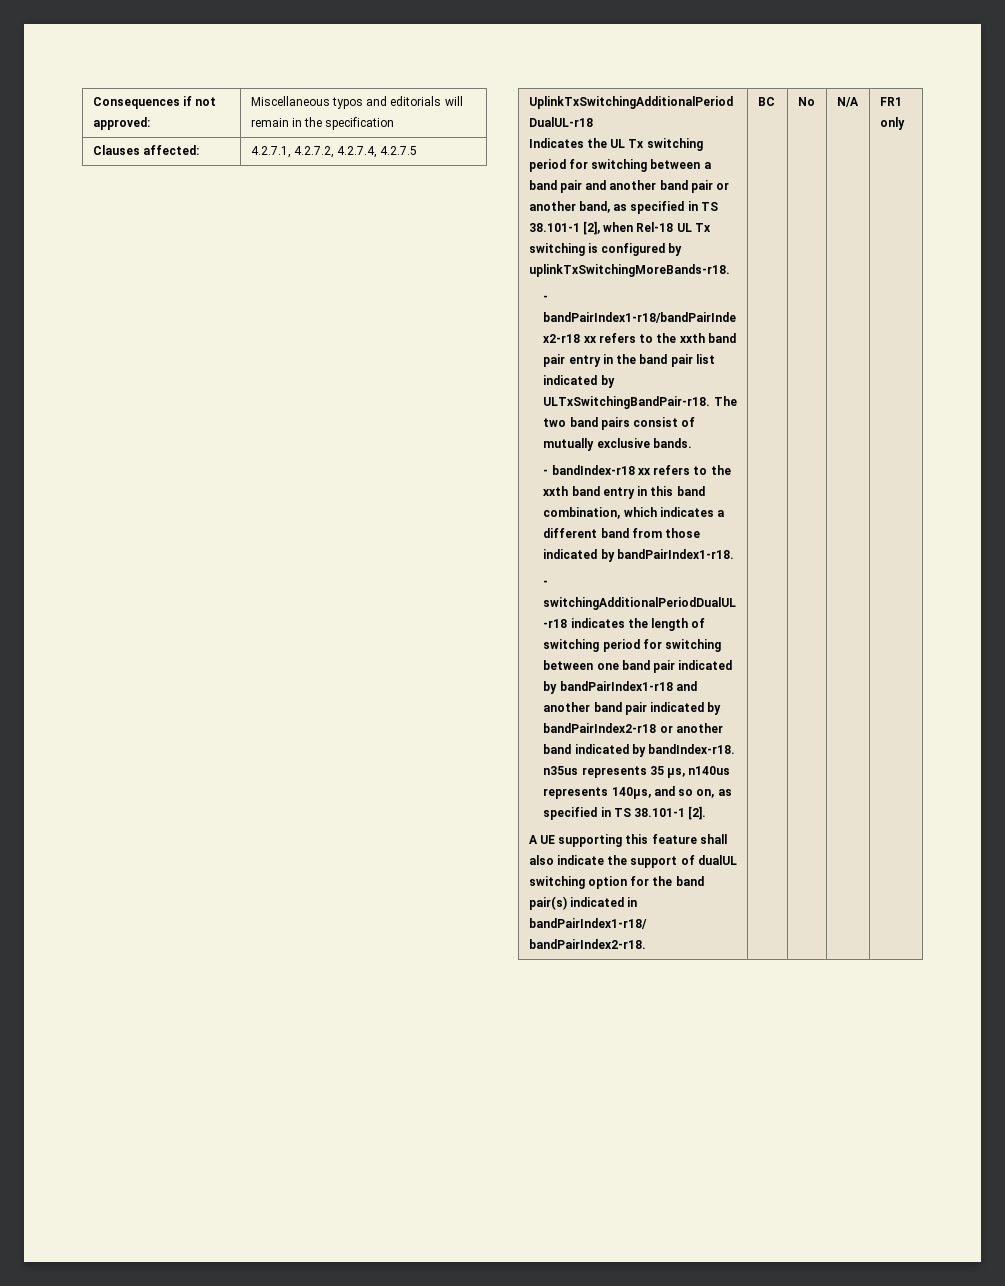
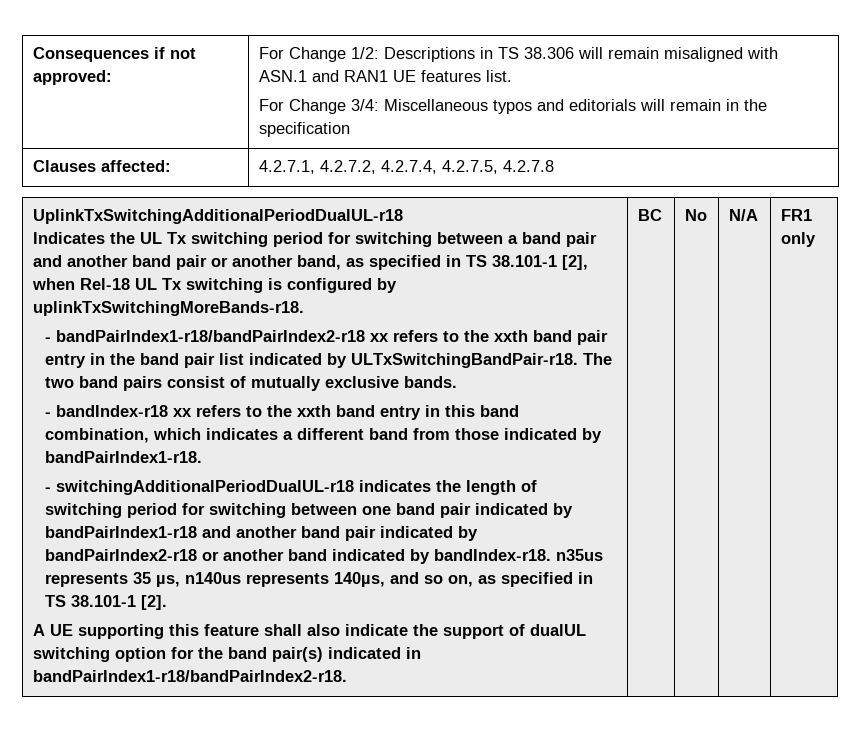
- Consequences if not approved: | Miscellaneous typos and editorials will remain in the specification
+ Consequences if not approved: | For Change 1/2: Descriptions in TS 38.306 will remain misaligned with ASN.1 and RAN1 UE features list.
+ For Change 3/4: Miscellaneous typos and editorials will remain in the specification
- Clauses affected: | 4.2.7.1, 4.2.7.2, 4.2.7.4, 4.2.7.5
+ Clauses affected: | 4.2.7.1, 4.2.7.2, 4.2.7.4, 4.2.7.5, 4.2.7.8

